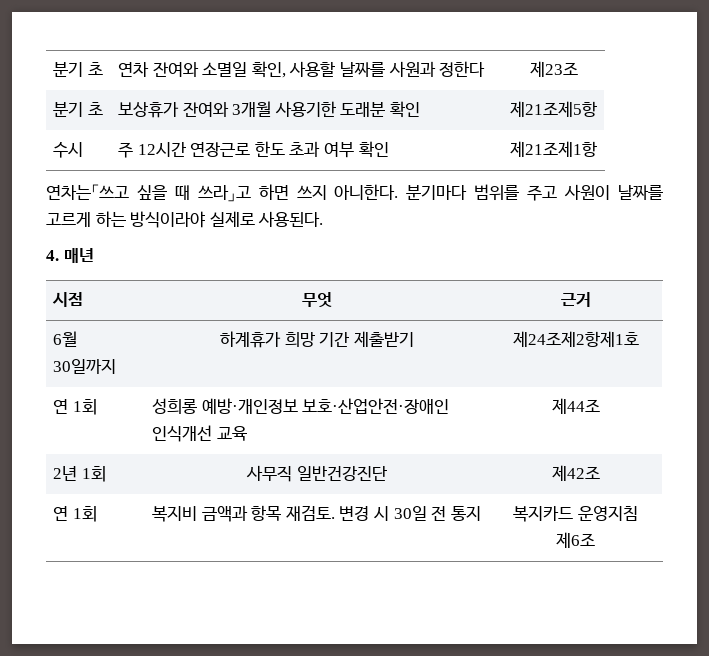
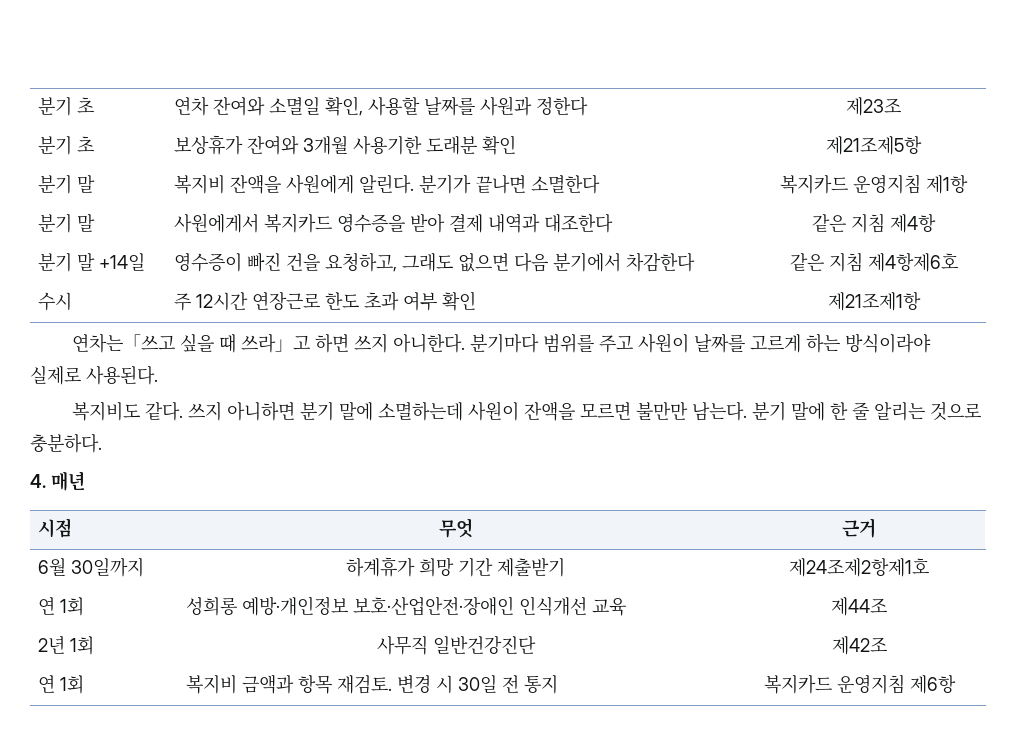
+ 분기 말 | 복지비 잔액을 사원에게 알린다. 분기가 끝나면 소멸한다 | 복지카드 운영지침 제1항
+ 분기 말 | 사원에게서 복지카드 영수증을 받아 결제 내역과 대조한다 | 같은 지침 제4항
+ 분기 말 +14일 | 영수증이 빠진 건을 요청하고, 그래도 없으면 다음 분기에서 차감한다 | 같은 지침 제4항제6호
+ 복지비도 같다. 쓰지 아니하면 분기 말에 소멸하는데 사원이 잔액을 모르면 불만만 남는다. 분기 말에 한 줄 알리는 것으로 충분하다.
- 연 1회 | 복지비 금액과 항목 재검토. 변경 시 30일 전 통지 | 복지카드 운영지침 제6조
+ 연 1회 | 복지비 금액과 항목 재검토. 변경 시 30일 전 통지 | 복지카드 운영지침 제6항

